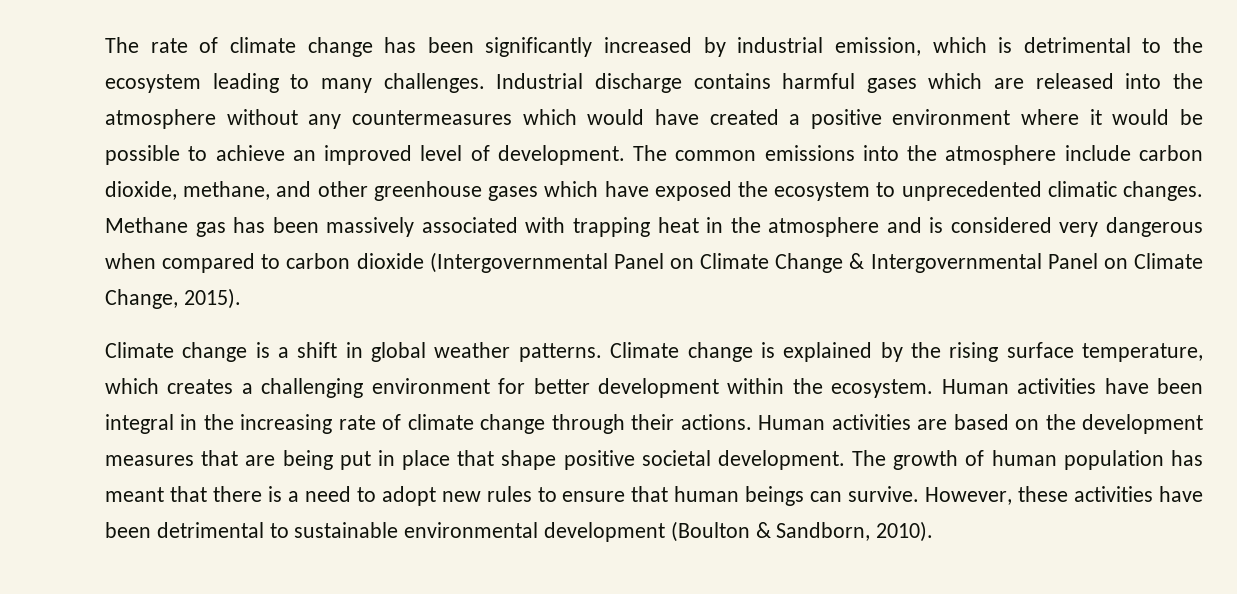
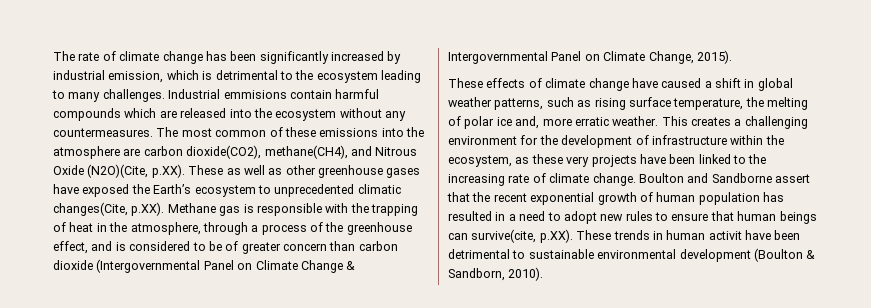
- Industrial discharge contains harmful gases which are released into the atmosphere without any countermeasures which would have created a positive environment where it would be possible to achieve an improved level of development. The common emissions into the atmosphere include carbon dioxide, methane, and other greenhouse gases which have exposed the ecosystem to unprecedented climatic changes. Methane gas has been massively associated with trapping heat in the atmosphere and is considered very dangerous when compared to carbon dioxide (Intergovernmental Panel on Climate Change & Intergovernmental Panel on Climate Change, 2015).
+ Industrial emmisions contain harmful compounds which are released into the ecosystem without any countermeasures. The most common of these emissions into the atmosphere are carbon dioxide(CO2), methane(CH4), and Nitrous Oxide (N2O)(Cite, p.XX). These as well as other greenhouse gases have exposed the Earth’s ecosystem to unprecedented climatic changes(Cite, p.XX). Methane gas is responsible with the trapping of heat in the atmosphere, through a process of the greenhouse effect, and is considered to be of greater concern than carbon dioxide (Intergovernmental Panel on Climate Change & Intergovernmental Panel on Climate Change, 2015).
- Climate change is a shift in global weather patterns. Climate change is explained by the rising surface temperature, which creates a challenging environment for better development within the ecosystem. Human activities have been integral in the increasing rate of climate change through their actions. Human activities are based on the development measures that are being put in place that shape positive societal development. The growth of human population has meant that there is a need to adopt new rules to ensure that human beings can survive. However, these activities have been detrimental to sustainable environmental development (Boulton & Sandborn, 2010).
+ These effects of climate change have caused a shift in global weather patterns, such as rising surface temperature, the melting of polar ice and, more erratic weather. This creates a challenging environment for the development of infrastructure within the ecosystem, as these very projects have been linked to the increasing rate of climate change. Boulton and Sandborne assert that the recent exponential growth of human population has resulted in a need to adopt new rules to ensure that human beings can survive(cite, p.XX). These trends in human activit have been detrimental to sustainable environmental development (Boulton & Sandborn, 2010).

